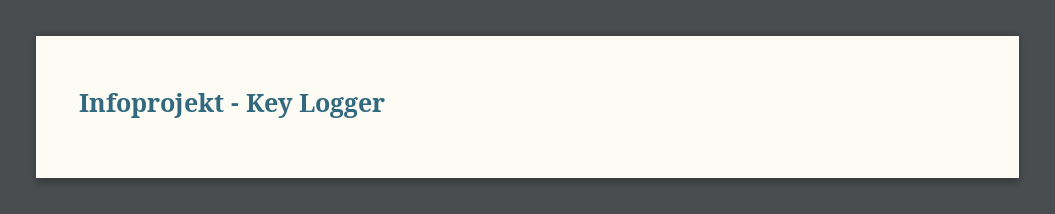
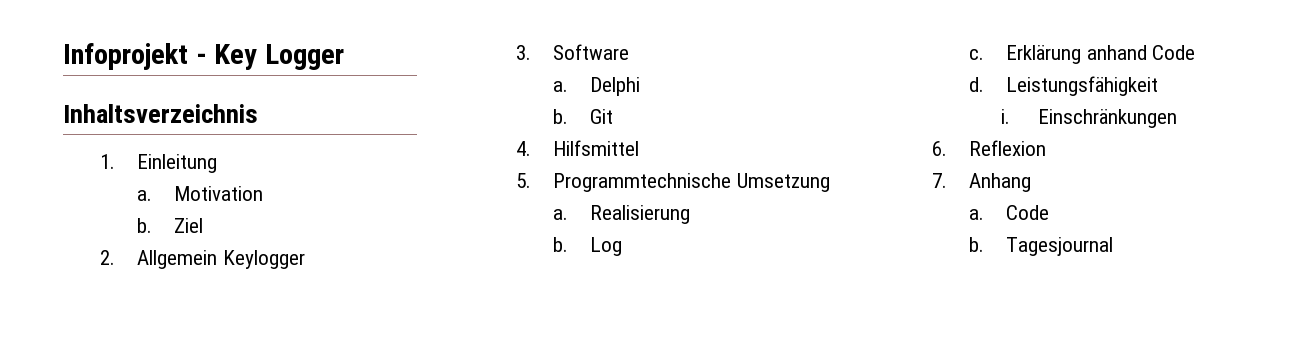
+ Inhaltsverzeichnis
+ 1. Einleitung
+ a. Motivation
+ b. Ziel
+ 2. Allgemein Keylogger
+ 3. Software
+ a. Delphi
+ b. Git
+ 4. Hilfsmittel
+ 5. Programmtechnische Umsetzung
+ a. Realisierung
+ b. Log
+ c. Erklärung anhand Code
+ d. Leistungsfähigkeit
+ i. Einschränkungen
+ 6. Reflexion
+ 7. Anhang
+ a. Code
+ b. Tagesjournal

